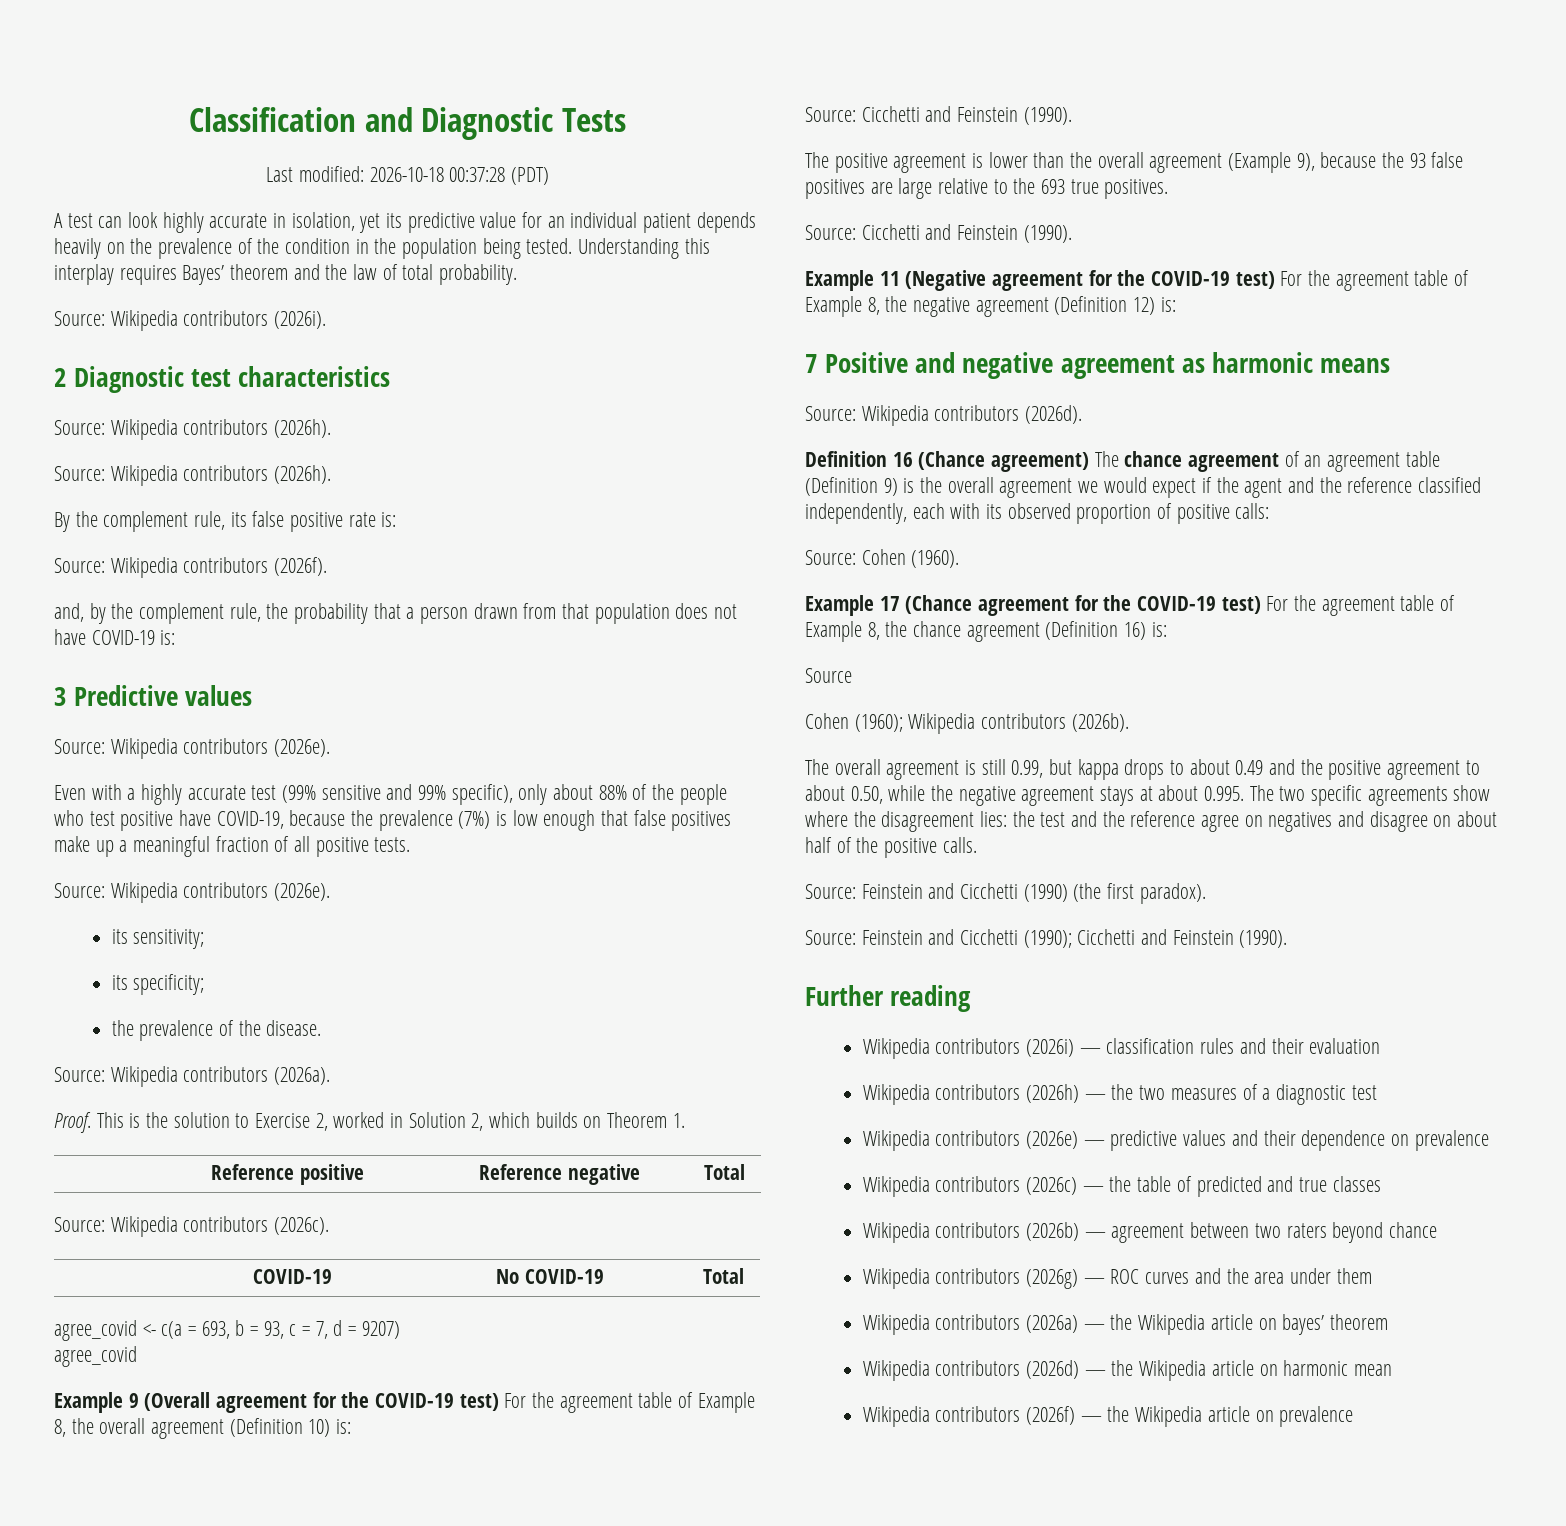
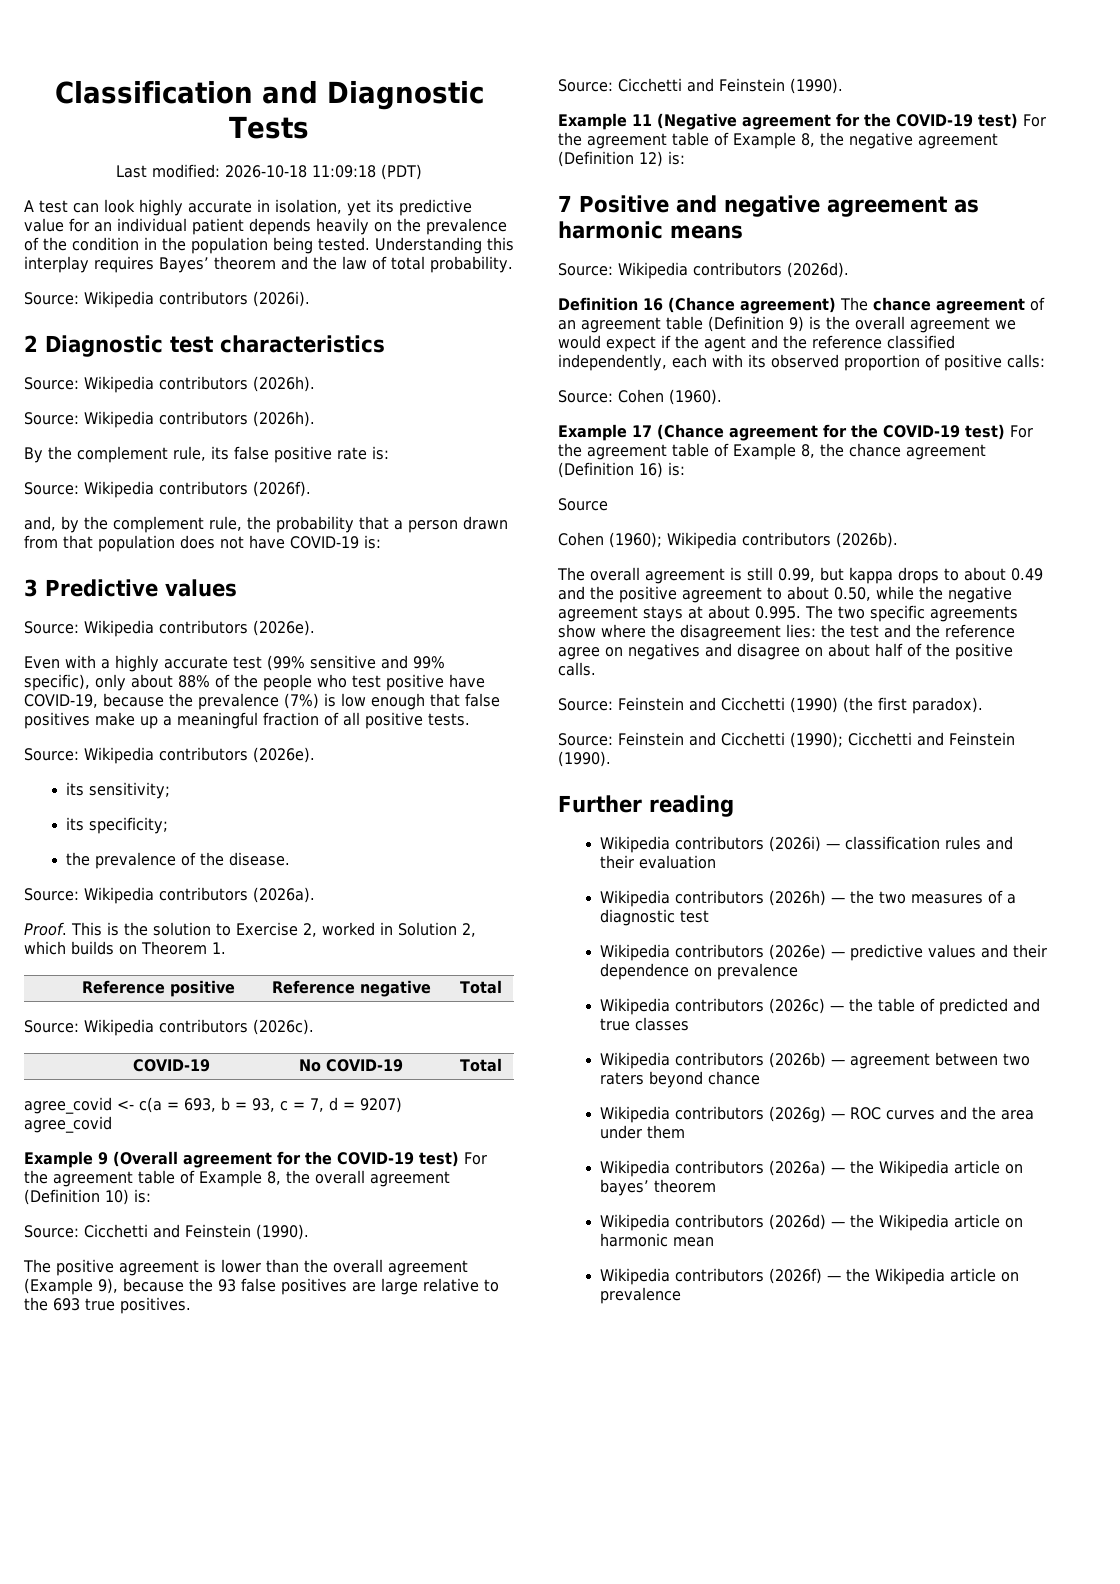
- Last modified: 2026-10-18 00:37:28 (PDT)
+ Last modified: 2026-10-18 11:09:18 (PDT)

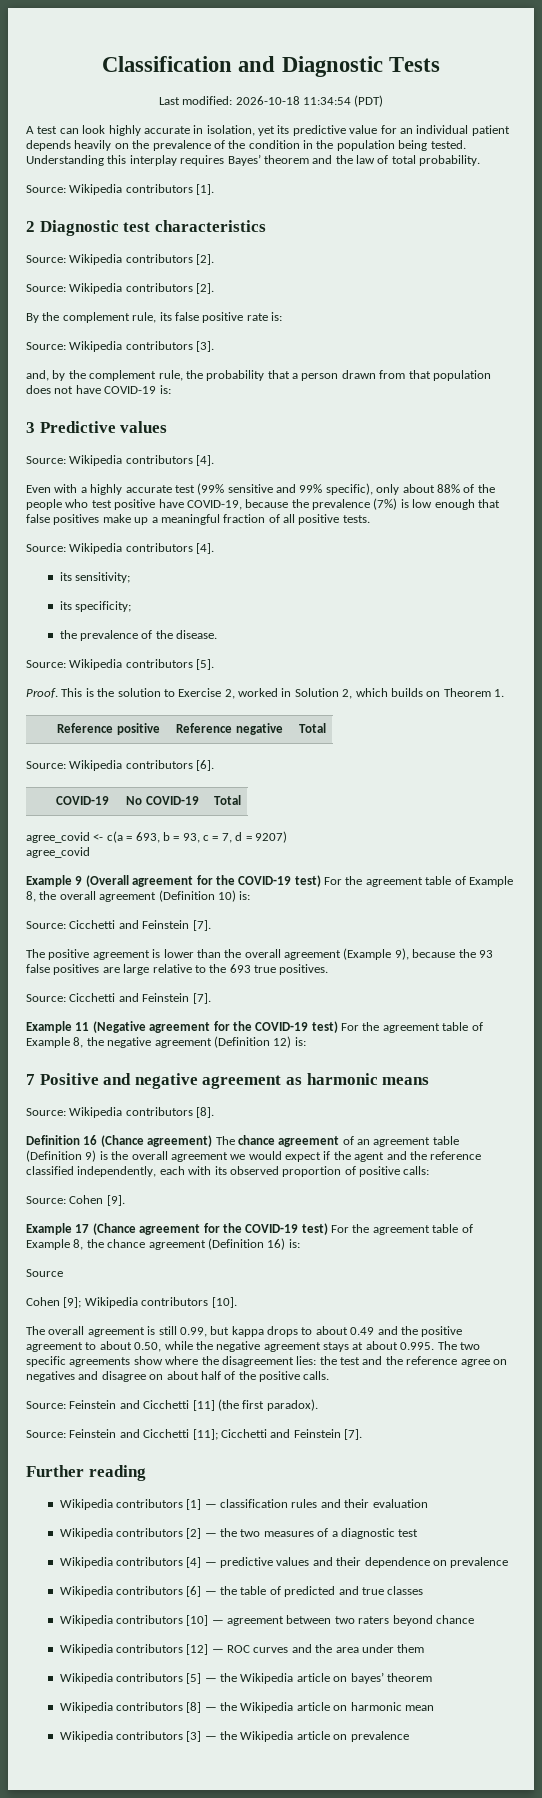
- Last modified: 2026-10-18 11:09:18 (PDT)
+ Last modified: 2026-10-18 11:34:54 (PDT)
- Source: Wikipedia contributors (2026i).
+ Source: Wikipedia contributors [1].
  2 Diagnostic test characteristics
- Source: Wikipedia contributors (2026h).
- Source: Wikipedia contributors (2026h).
+ Source: Wikipedia contributors [2].
+ Source: Wikipedia contributors [2].
- Source: Wikipedia contributors (2026f).
+ Source: Wikipedia contributors [3].
  3 Predictive values
- Source: Wikipedia contributors (2026e).
+ Source: Wikipedia contributors [4].
  Even with a highly accurate test (99% sensitive and 99% specific), only about 88% of the people who test positive have COVID-19, because the prevalence (7%) is low enough that false positives make up a meaningful fraction of all positive tests.
- Source: Wikipedia contributors (2026e).
+ Source: Wikipedia contributors [4].
- Source: Wikipedia contributors (2026a).
+ Source: Wikipedia contributors [5].
- Source: Wikipedia contributors (2026c).
+ Source: Wikipedia contributors [6].
  Example 9 (Overall agreement for the COVID-19 test) For the agreement table of Example 8, the overall agreement (Definition 10) is:
- Source: Cicchetti and Feinstein (1990).
+ Source: Cicchetti and Feinstein [7].
  The positive agreement is lower than the overall agreement (Example 9), because the 93 false positives are large relative to the 693 true positives.
- Source: Cicchetti and Feinstein (1990).
+ Source: Cicchetti and Feinstein [7].
- Source: Wikipedia contributors (2026d).
+ Source: Wikipedia contributors [8].
- Source: Cohen (1960).
+ Source: Cohen [9].
- Cohen (1960); Wikipedia contributors (2026b).
+ Cohen [9]; Wikipedia contributors [10].
- Source: Feinstein and Cicchetti (1990) (the first paradox).
+ Source: Feinstein and Cicchetti [11] (the first paradox).
- Source: Feinstein and Cicchetti (1990); Cicchetti and Feinstein (1990).
+ Source: Feinstein and Cicchetti [11]; Cicchetti and Feinstein [7].
- Wikipedia contributors (2026i) — classification rules and their evaluation
+ Wikipedia contributors [1] — classification rules and their evaluation
- Wikipedia contributors (2026h) — the two measures of a diagnostic test
+ Wikipedia contributors [2] — the two measures of a diagnostic test
- Wikipedia contributors (2026e) — predictive values and their dependence on prevalence
+ Wikipedia contributors [4] — predictive values and their dependence on prevalence
- Wikipedia contributors (2026c) — the table of predicted and true classes
+ Wikipedia contributors [6] — the table of predicted and true classes
- Wikipedia contributors (2026b) — agreement between two raters beyond chance
+ Wikipedia contributors [10] — agreement between two raters beyond chance
- Wikipedia contributors (2026g) — ROC curves and the area under them
+ Wikipedia contributors [12] — ROC curves and the area under them
- Wikipedia contributors (2026a) — the Wikipedia article on bayes’ theorem
+ Wikipedia contributors [5] — the Wikipedia article on bayes’ theorem
- Wikipedia contributors (2026d) — the Wikipedia article on harmonic mean
+ Wikipedia contributors [8] — the Wikipedia article on harmonic mean
- Wikipedia contributors (2026f) — the Wikipedia article on prevalence
+ Wikipedia contributors [3] — the Wikipedia article on prevalence

